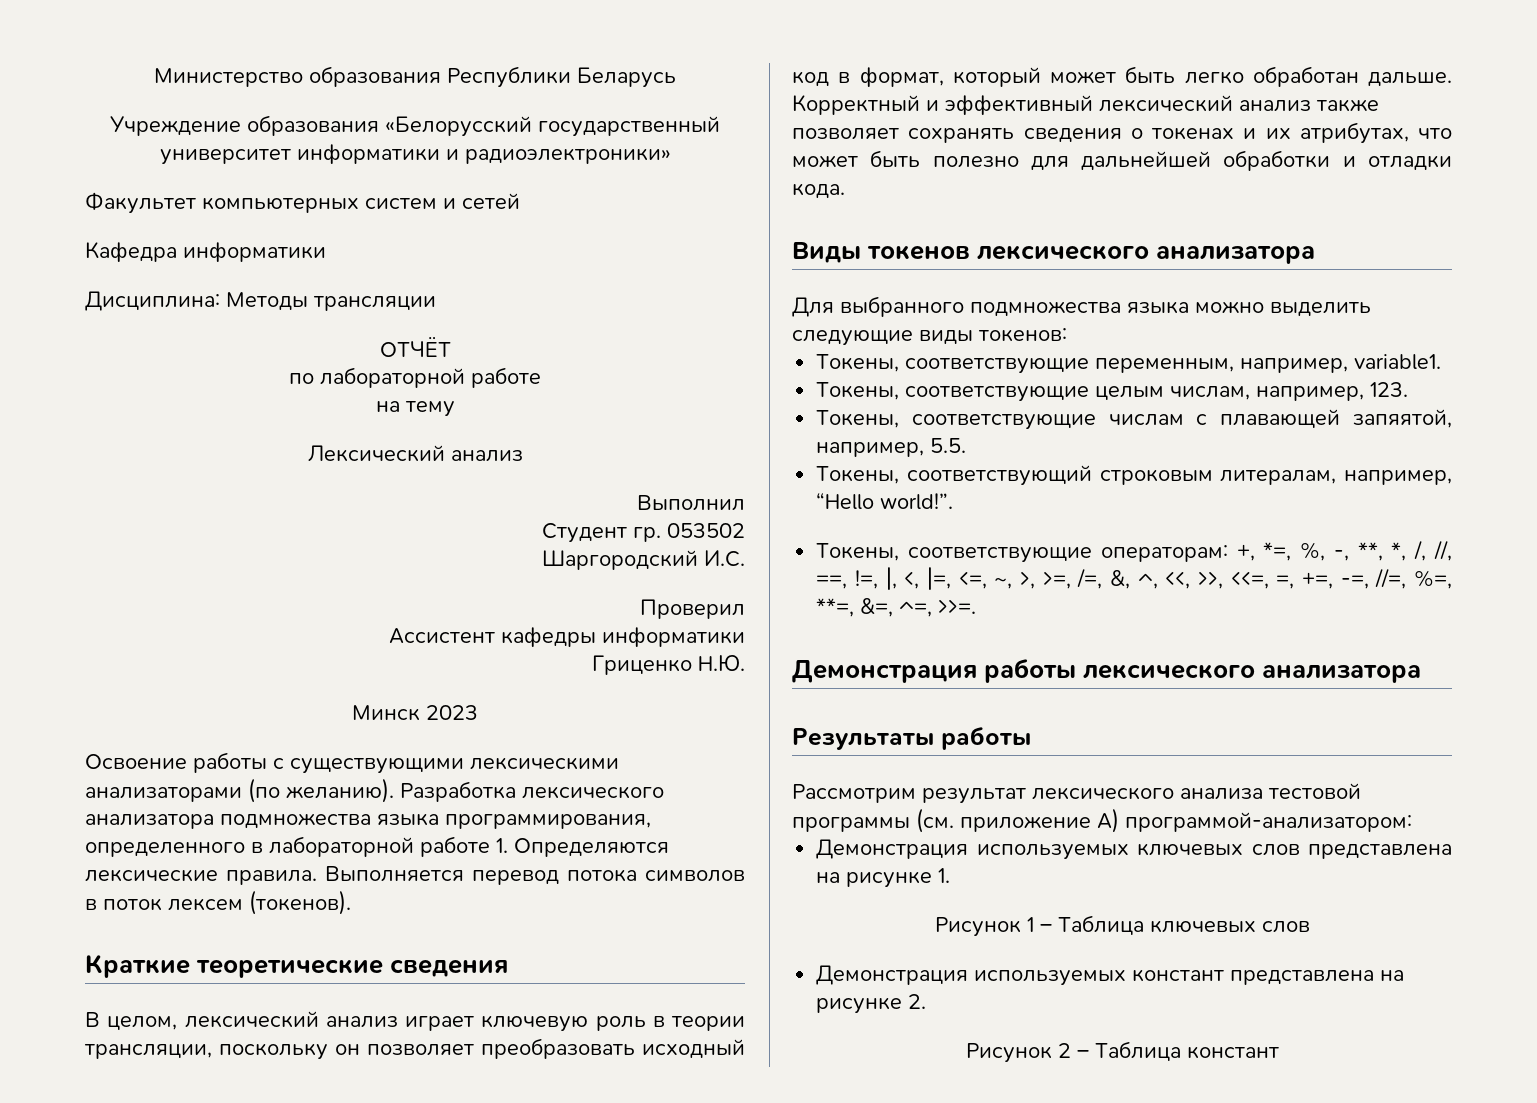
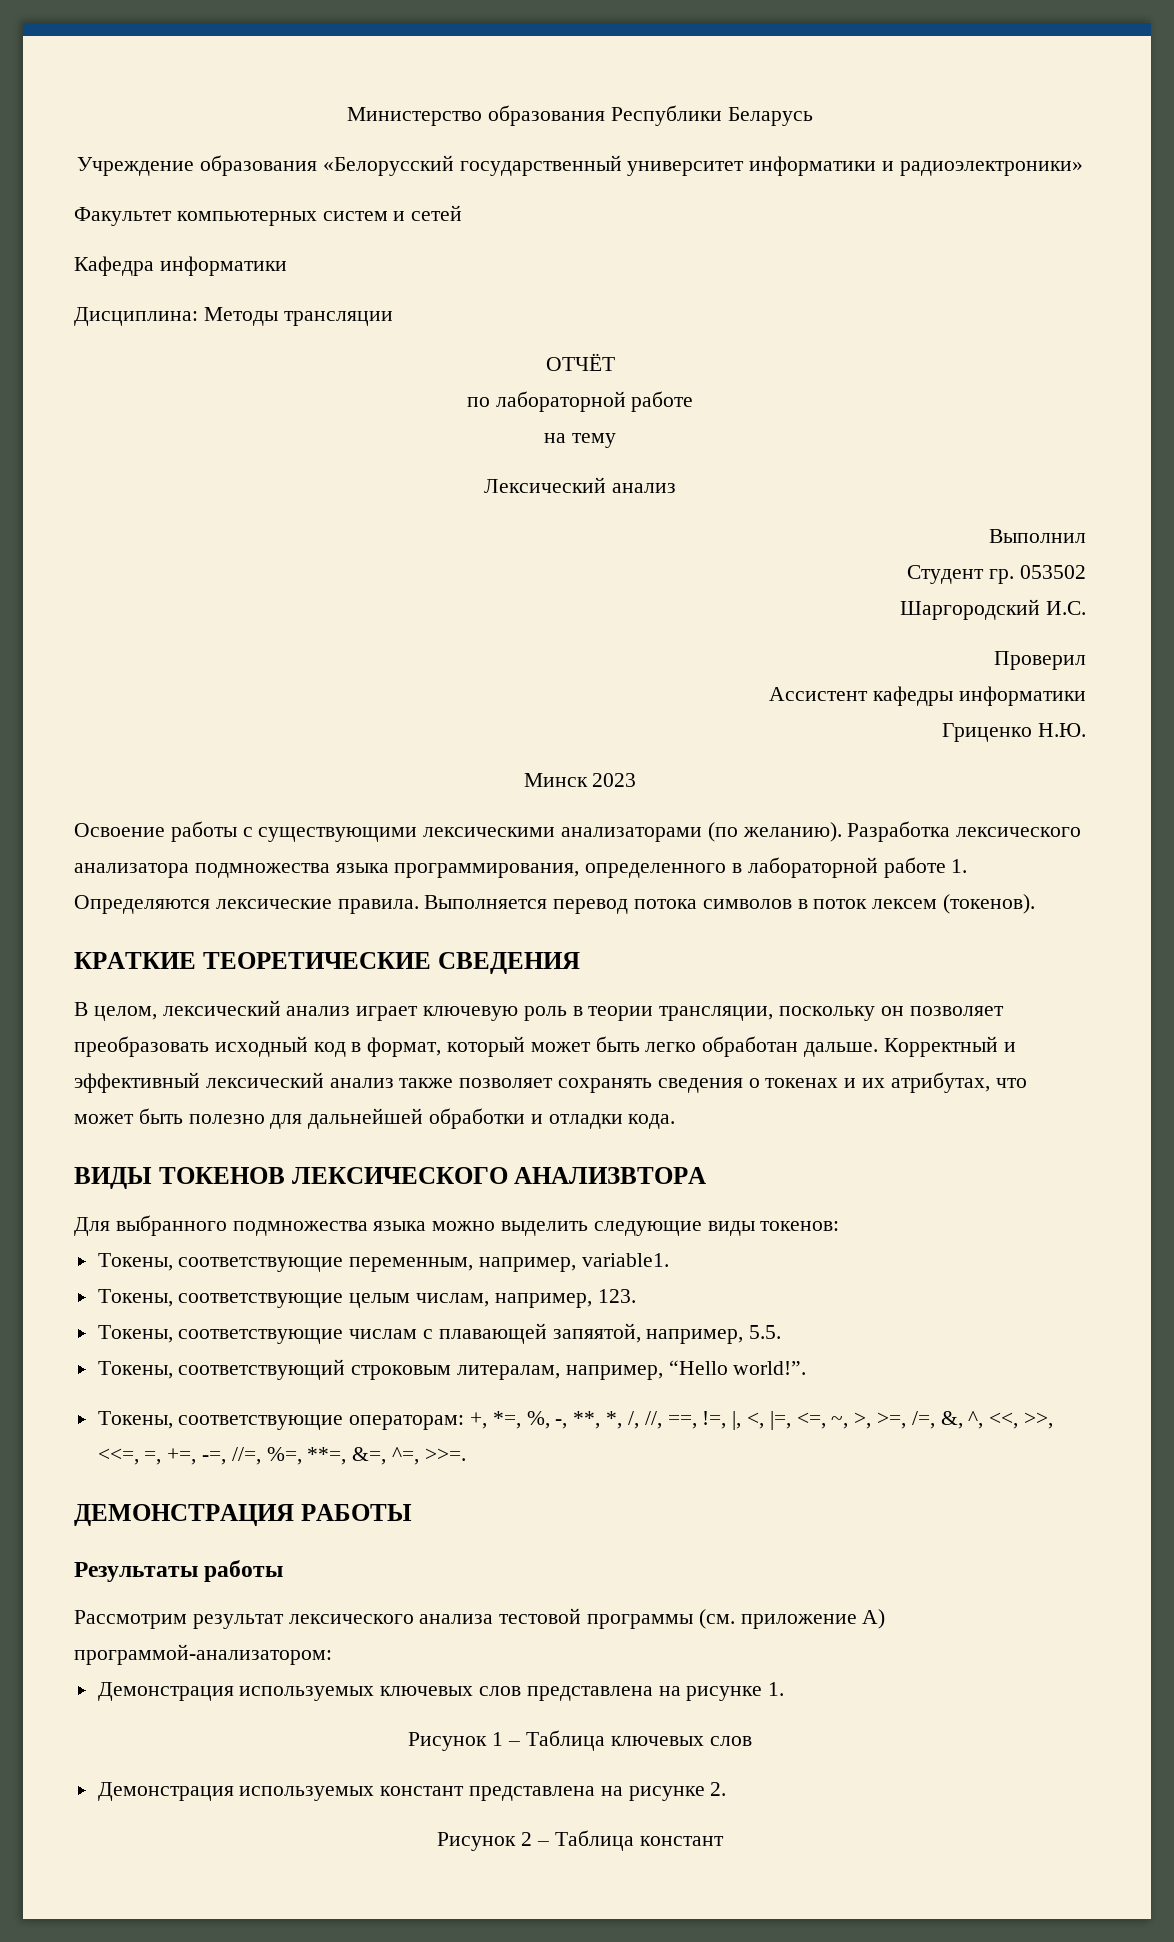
- Краткие теоретические сведения
+ КРАТКИЕ ТЕОРЕТИЧЕСКИЕ СВЕДЕНИЯ
- Виды токенов лексического анализатора
+ ВИДЫ ТОКЕНОВ ЛЕКСИЧЕСКОГО АНАЛИЗВТОРА
- Демонстрация работы лексического анализатора
+ ДЕМОНСТРАЦИЯ РАБОТЫ

